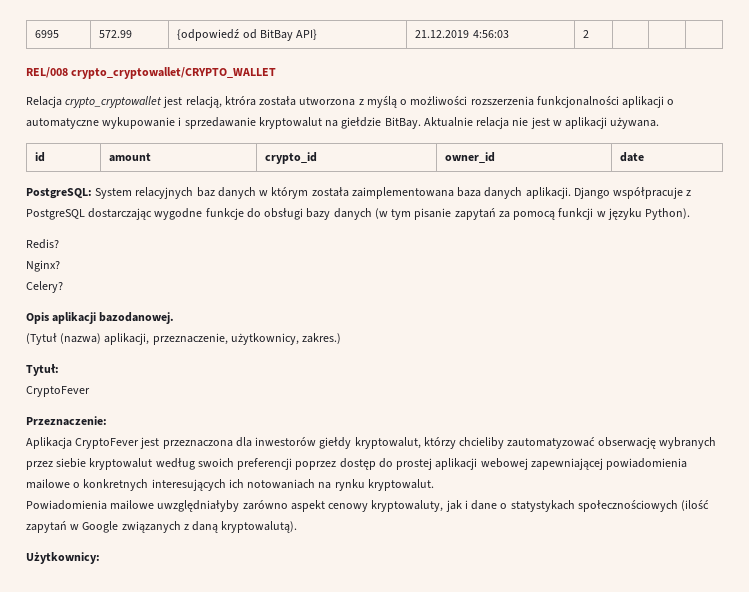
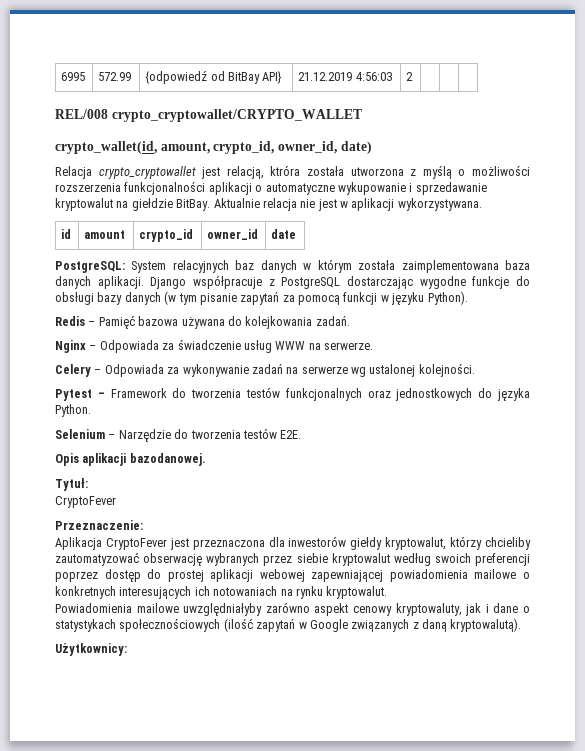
+ crypto_wallet(id, amount, crypto_id, owner_id, date)
- Aktualnie relacja nie jest w aplikacji używana.
+ Aktualnie relacja nie jest w aplikacji wykorzystywana.
- Redis?
- Nginx?
- Celery?
+ Redis – Pamięć bazowa używana do kolejkowania zadań.
+ Nginx – Odpowiada za świadczenie usług WWW na serwerze.
+ Celery – Odpowiada za wykonywanie zadań na serwerze wg ustalonej kolejności.
+ Pytest – Framework do tworzenia testów funkcjonalnych oraz jednostkowych do języka Python.
+ Selenium – Narzędzie do tworzenia testów E2E.
  Opis aplikacji bazodanowej.
- (Tytuł (nazwa) aplikacji, przeznaczenie, użytkownicy, zakres.)

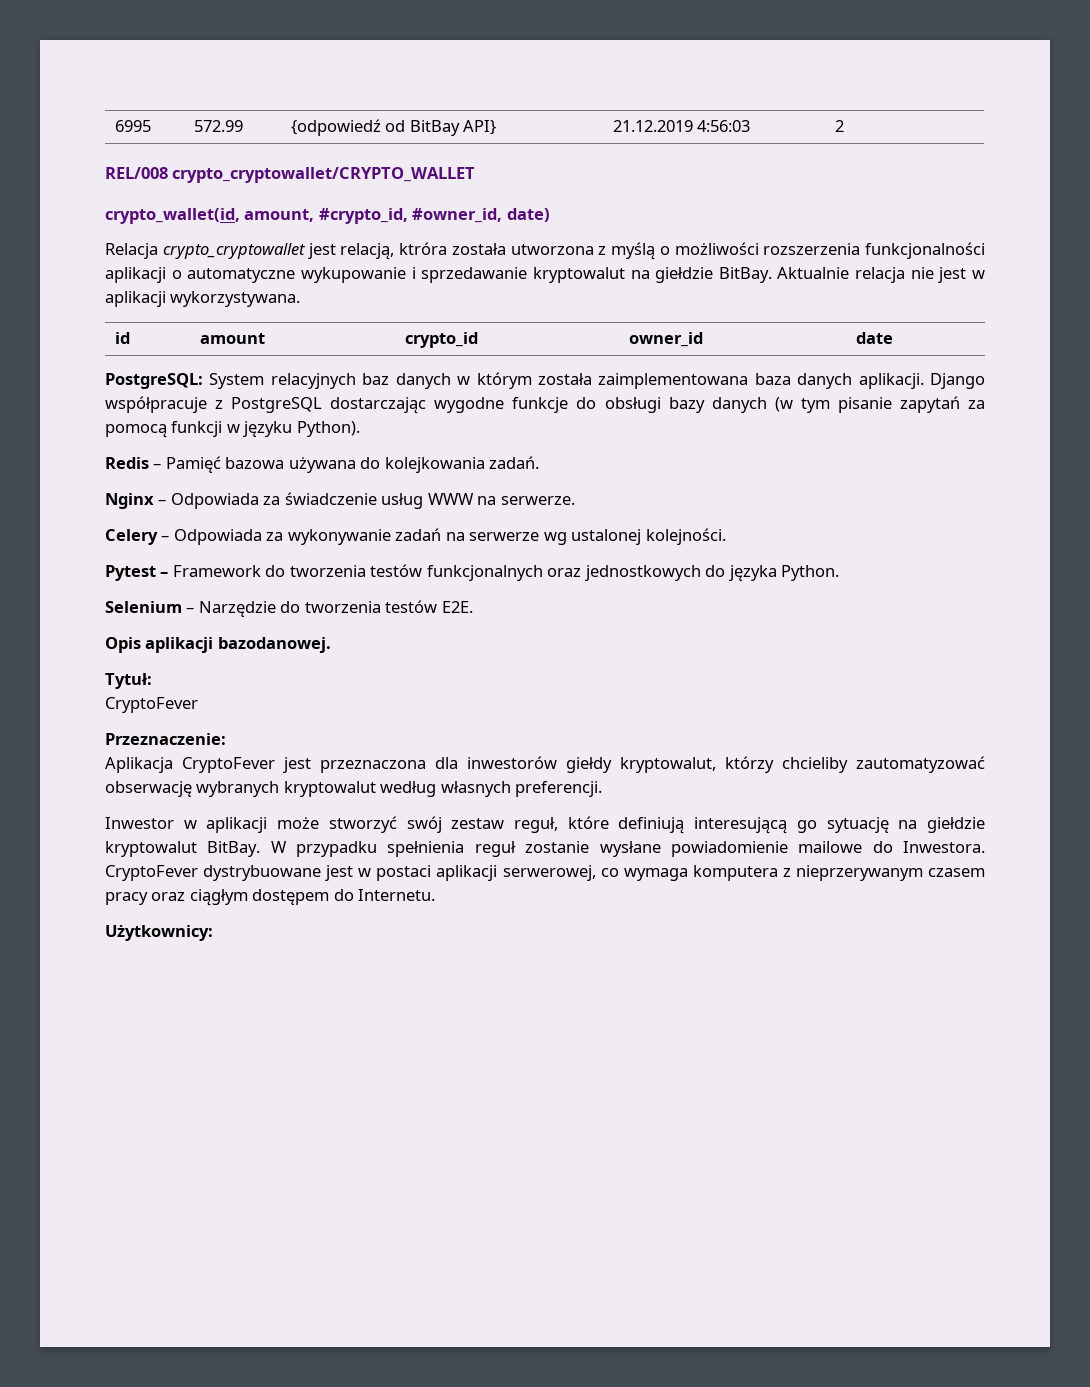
- crypto_wallet(id, amount, crypto_id, owner_id, date)
+ crypto_wallet(id, amount, #crypto_id, #owner_id, date)
- Aplikacja CryptoFever jest przeznaczona dla inwestorów giełdy kryptowalut, którzy chcieliby zautomatyzować obserwację wybranych przez siebie kryptowalut według swoich preferencji poprzez dostęp do prostej aplikacji webowej zapewniającej powiadomienia mailowe o konkretnych interesujących ich notowaniach na rynku kryptowalut.
- Powiadomienia mailowe uwzględniałyby zarówno aspekt cenowy kryptowaluty, jak i dane o statystykach społecznościowych (ilość zapytań w Google związanych z daną kryptowalutą).
+ Aplikacja CryptoFever jest przeznaczona dla inwestorów giełdy kryptowalut, którzy chcieliby zautomatyzować obserwację wybranych kryptowalut według własnych preferencji.
+ Inwestor w aplikacji może stworzyć swój zestaw reguł, które definiują interesującą go sytuację na giełdzie kryptowalut BitBay. W przypadku spełnienia reguł zostanie wysłane powiadomienie mailowe do Inwestora. CryptoFever dystrybuowane jest w postaci aplikacji serwerowej, co wymaga komputera z nieprzerywanym czasem pracy oraz ciągłym dostępem do Internetu.

